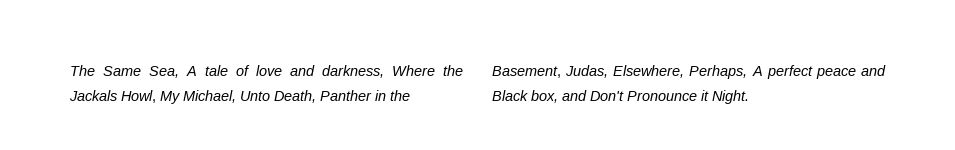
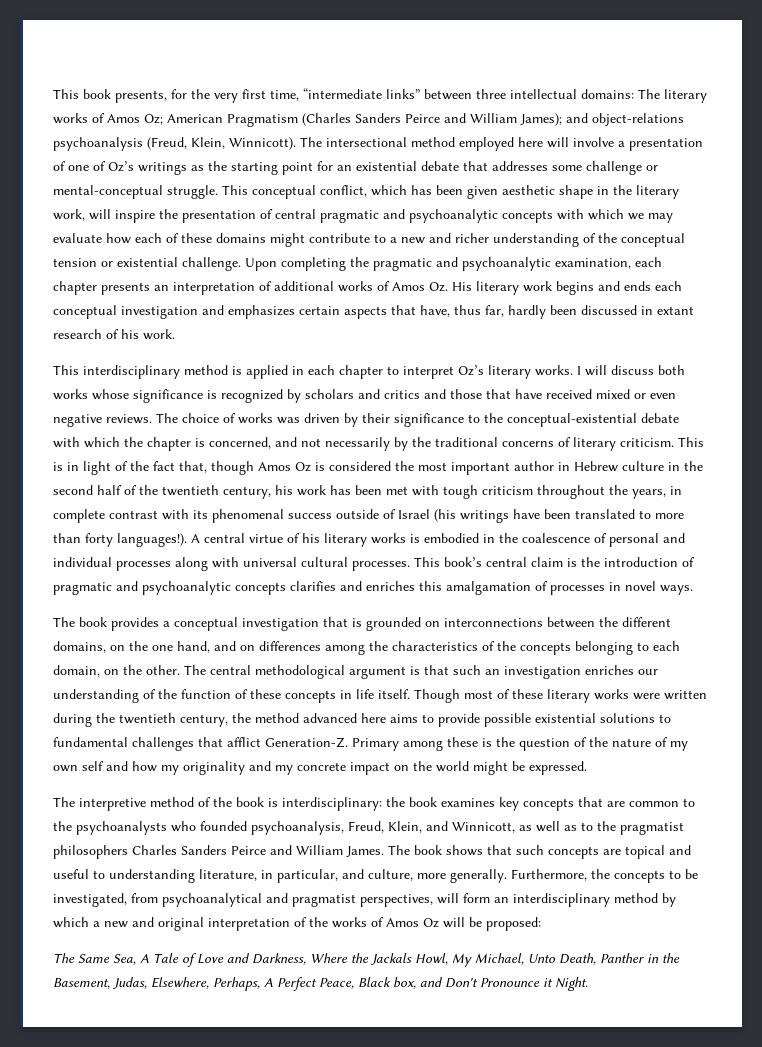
- The Same Sea, A tale of love and darkness, Where the Jackals Howl, My Michael, Unto Death, Panther in the Basement, Judas, Elsewhere, Perhaps, A perfect peace and Black box, and Don't Pronounce it Night.
+ This book presents, for the very first time, “intermediate links” between three intellectual domains: The literary works of Amos Oz; American Pragmatism (Charles Sanders Peirce and William James); and object-relations psychoanalysis (Freud, Klein, Winnicott). The intersectional method employed here will involve a presentation of one of Oz’s writings as the starting point for an existential debate that addresses some challenge or mental-conceptual struggle. This conceptual conflict, which has been given aesthetic shape in the literary work, will inspire the presentation of central pragmatic and psychoanalytic concepts with which we may evaluate how each of these domains might contribute to a new and richer understanding of the conceptual tension or existential challenge. Upon completing the pragmatic and psychoanalytic examination, each chapter presents an interpretation of additional works of Amos Oz. His literary work begins and ends each conceptual investigation and emphasizes certain aspects that have, thus far, hardly been discussed in extant research of his work.
+ This interdisciplinary method is applied in each chapter to interpret Oz’s literary works. I will discuss both works whose significance is recognized by scholars and critics and those that have received mixed or even negative reviews. The choice of works was driven by their significance to the conceptual-existential debate with which the chapter is concerned, and not necessarily by the traditional concerns of literary criticism. This is in light of the fact that, though Amos Oz is considered the most important author in Hebrew culture in the second half of the twentieth century, his work has been met with tough criticism throughout the years, in complete contrast with its phenomenal success outside of Israel (his writings have been translated to more than forty languages!). A central virtue of his literary works is embodied in the coalescence of personal and individual processes along with universal cultural processes. This book’s central claim is the introduction of pragmatic and psychoanalytic concepts clarifies and enriches this amalgamation of processes in novel ways.
+ The book provides a conceptual investigation that is grounded on interconnections between the different domains, on the one hand, and on differences among the characteristics of the concepts belonging to each domain, on the other. The central methodological argument is that such an investigation enriches our understanding of the function of these concepts in life itself. Though most of these literary works were written during the twentieth century, the method advanced here aims to provide possible existential solutions to fundamental challenges that afflict Generation-Z. Primary among these is the question of the nature of my own self and how my originality and my concrete impact on the world might be expressed.
+ The interpretive method of the book is interdisciplinary: the book examines key concepts that are common to the psychoanalysts who founded psychoanalysis, Freud, Klein, and Winnicott, as well as to the pragmatist philosophers Charles Sanders Peirce and William James. The book shows that such concepts are topical and useful to understanding literature, in particular, and culture, more generally. Furthermore, the concepts to be investigated, from psychoanalytical and pragmatist perspectives, will form an interdisciplinary method by which a new and original interpretation of the works of Amos Oz will be proposed:
+ The Same Sea, A Tale of Love and Darkness, Where the Jackals Howl, My Michael, Unto Death, Panther in the Basement, Judas, Elsewhere, Perhaps, A Perfect Peace, Black box, and Don't Pronounce it Night.

